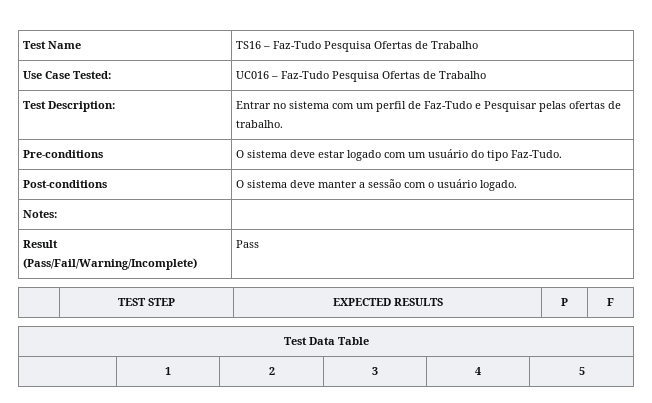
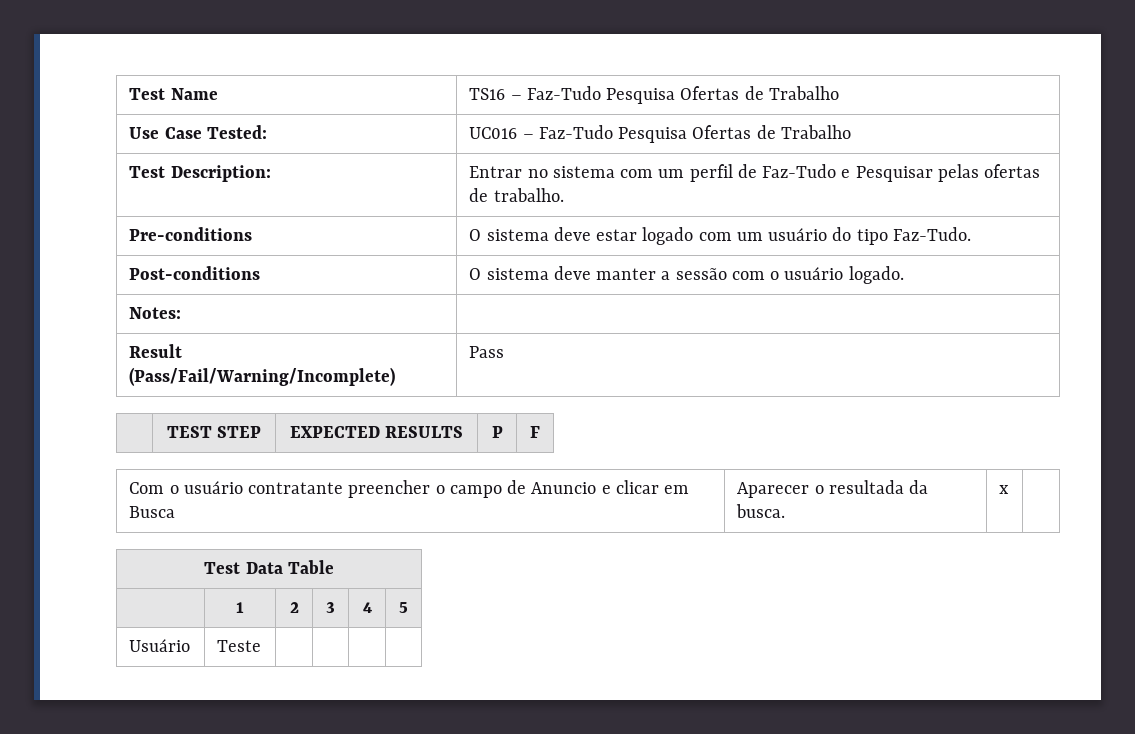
+ Com o usuário contratante preencher o campo de Anuncio e clicar em Busca | Aparecer o resultada da busca. | x |
+ Usuário | Teste | | | |

